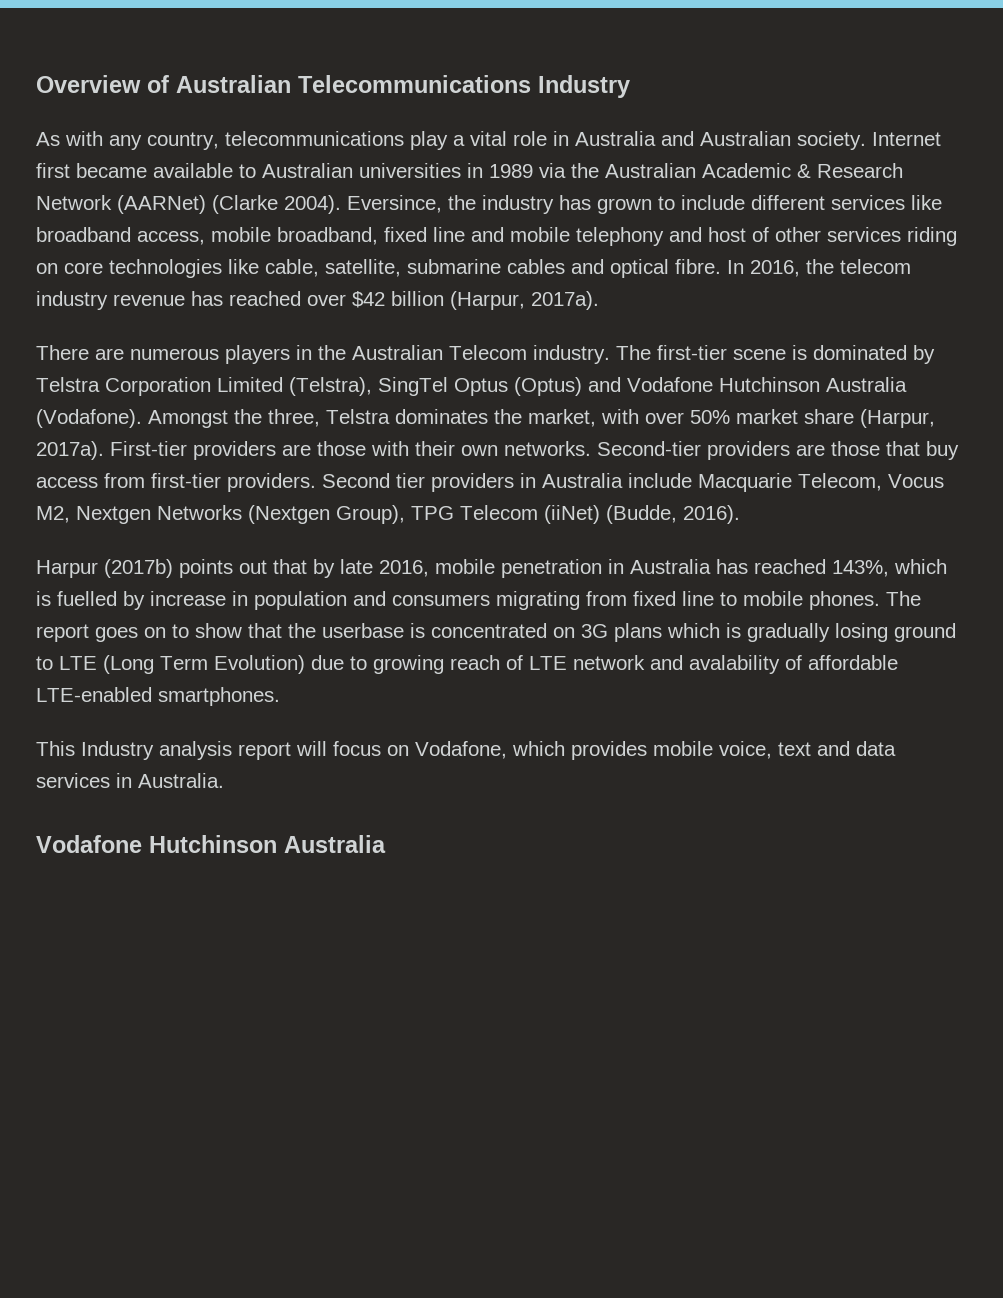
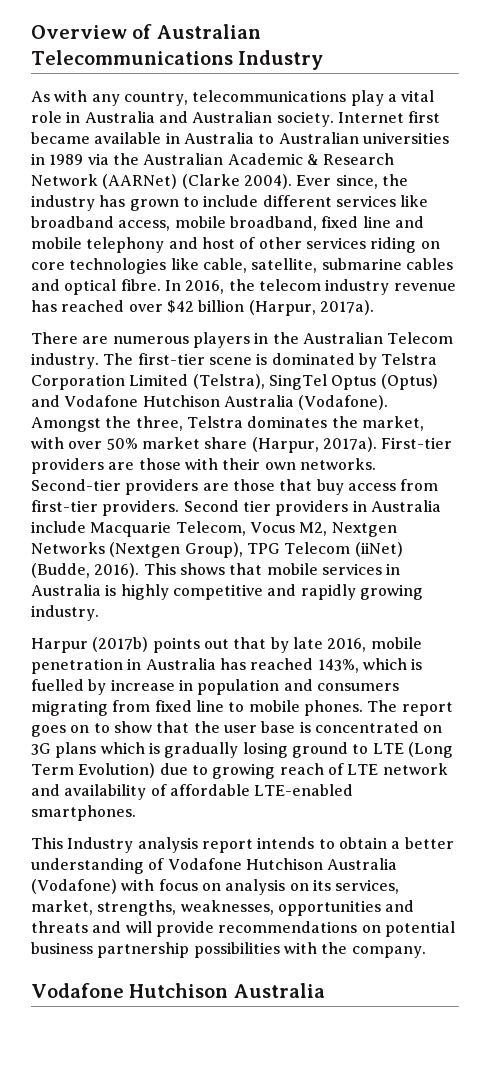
- Internet first became available to Australian universities in 1989 via the Australian Academic & Research Network (AARNet) (Clarke 2004).
+ Internet first became available in Australia to Australian universities in 1989 via the Australian Academic & Research Network (AARNet) (Clarke 2004).
- Eversince, the industry has grown to include different services like broadband access, mobile broadband, fixed line and mobile telephony and host of other services riding on core technologies like cable, satellite, submarine cables and optical fibre.
+ Ever since, the industry has grown to include different services like broadband access, mobile broadband, fixed line and mobile telephony and host of other services riding on core technologies like cable, satellite, submarine cables and optical fibre.
- The first-tier scene is dominated by Telstra Corporation Limited (Telstra), SingTel Optus (Optus) and Vodafone Hutchinson Australia (Vodafone).
+ The first-tier scene is dominated by Telstra Corporation Limited (Telstra), SingTel Optus (Optus) and Vodafone Hutchison Australia (Vodafone).
+ This shows that mobile services in Australia is highly competitive and rapidly growing industry.
- The report goes on to show that the userbase is concentrated on 3G plans which is gradually losing ground to LTE (Long Term Evolution) due to growing reach of LTE network and avalability of affordable LTE-enabled smartphones.
+ The report goes on to show that the user base is concentrated on 3G plans which is gradually losing ground to LTE (Long Term Evolution) due to growing reach of LTE network and availability of affordable LTE-enabled smartphones.
- This Industry analysis report will focus on Vodafone, which provides mobile voice, text and data services in Australia.
- Vodafone Hutchinson Australia
+ This Industry analysis report intends to obtain a better understanding of Vodafone Hutchison Australia (Vodafone) with focus on analysis on its services, market, strengths, weaknesses, opportunities and threats and will provide recommendations on potential business partnership possibilities with the company.
+ Vodafone Hutchison Australia

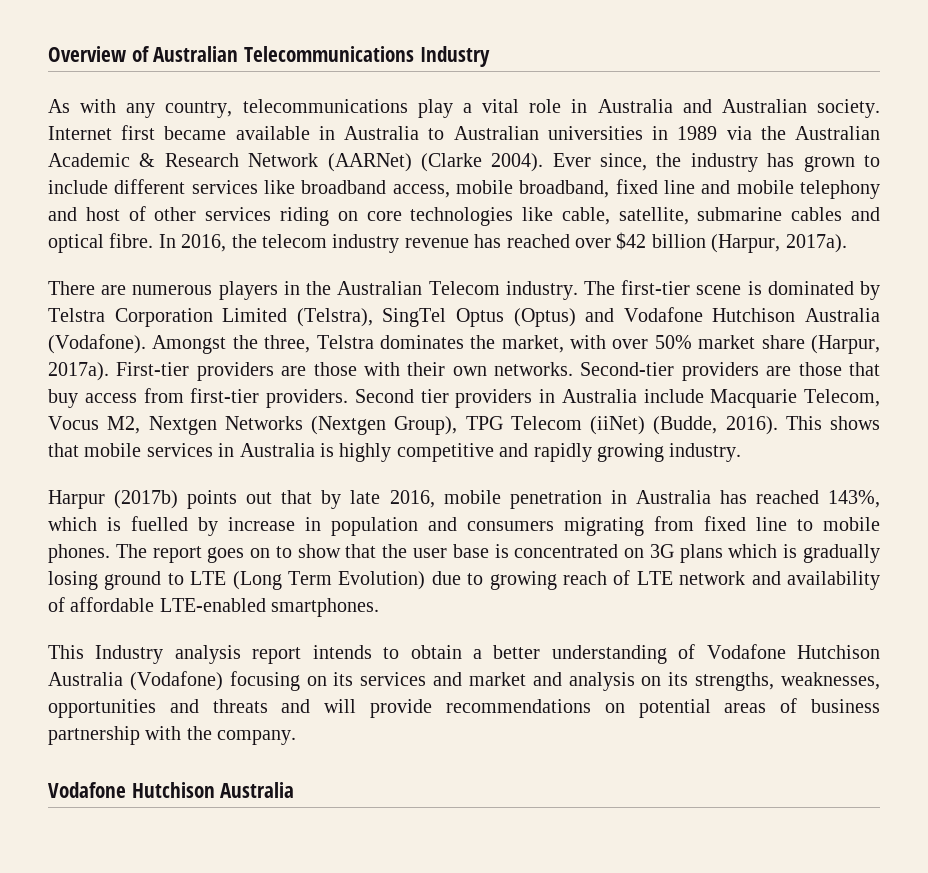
- This Industry analysis report intends to obtain a better understanding of Vodafone Hutchison Australia (Vodafone) with focus on analysis on its services, market, strengths, weaknesses, opportunities and threats and will provide recommendations on potential business partnership possibilities with the company.
+ This Industry analysis report intends to obtain a better understanding of Vodafone Hutchison Australia (Vodafone) focusing on its services and market and analysis on its strengths, weaknesses, opportunities and threats and will provide recommendations on potential areas of business partnership with the company.

